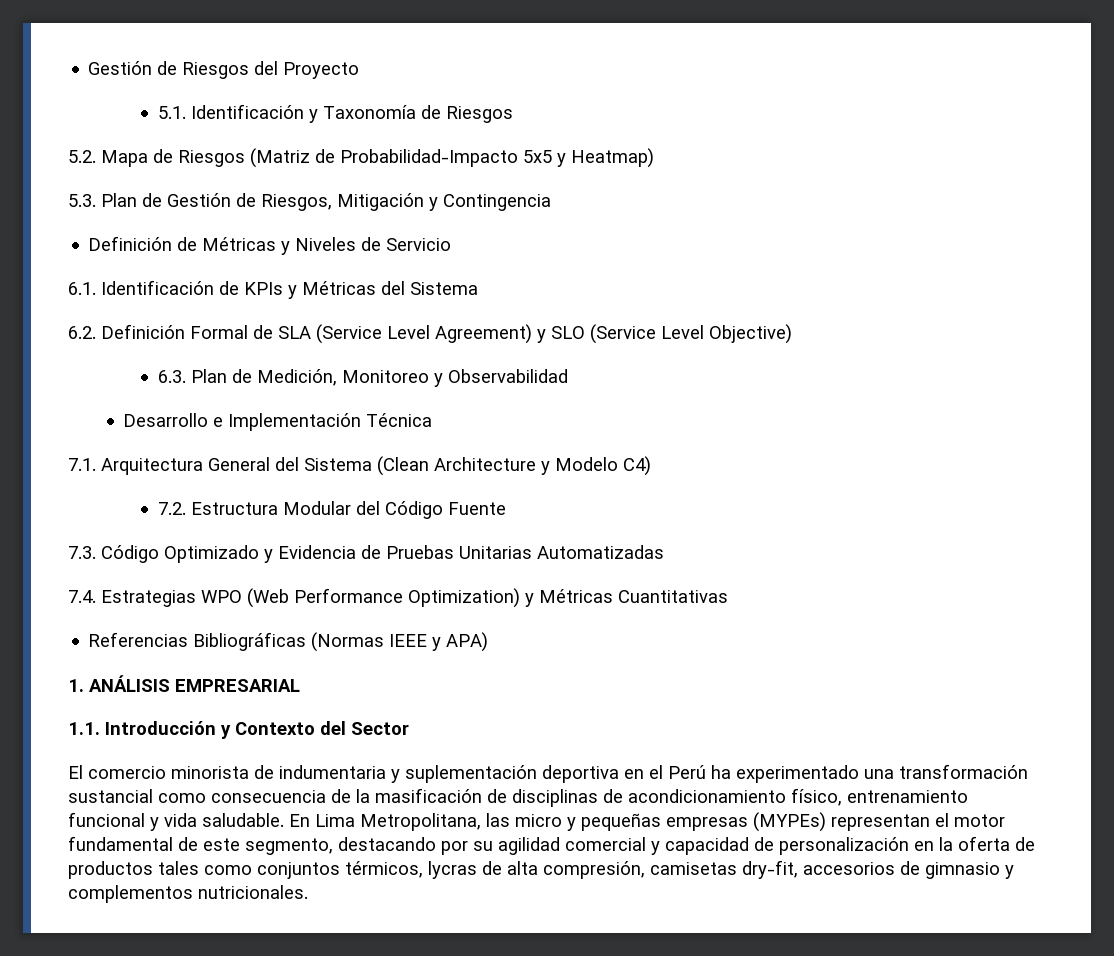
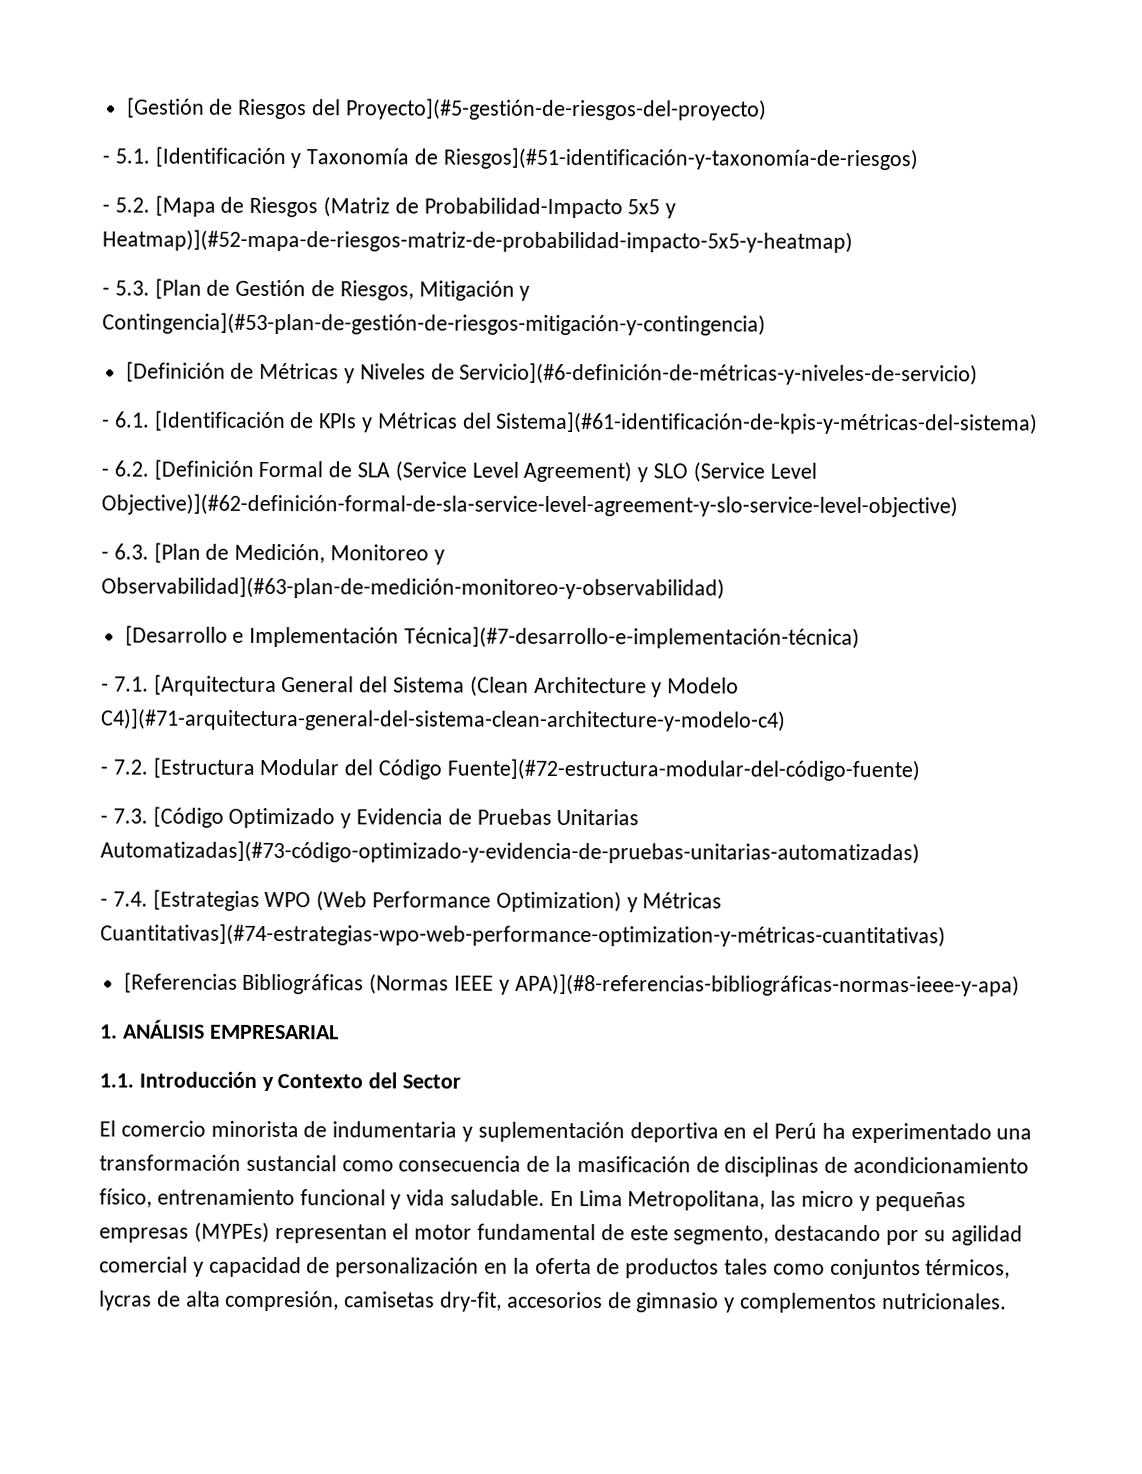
- Gestión de Riesgos del Proyecto
- 5.1. Identificación y Taxonomía de Riesgos
- 5.2. Mapa de Riesgos (Matriz de Probabilidad-Impacto 5x5 y Heatmap)
- 5.3. Plan de Gestión de Riesgos, Mitigación y Contingencia
- Definición de Métricas y Niveles de Servicio
- 6.1. Identificación de KPIs y Métricas del Sistema
- 6.2. Definición Formal de SLA (Service Level Agreement) y SLO (Service Level Objective)
- 6.3. Plan de Medición, Monitoreo y Observabilidad
- Desarrollo e Implementación Técnica
- 7.1. Arquitectura General del Sistema (Clean Architecture y Modelo C4)
- 7.2. Estructura Modular del Código Fuente
- 7.3. Código Optimizado y Evidencia de Pruebas Unitarias Automatizadas
- 7.4. Estrategias WPO (Web Performance Optimization) y Métricas Cuantitativas
- Referencias Bibliográficas (Normas IEEE y APA)
+ [Gestión de Riesgos del Proyecto](#5-gestión-de-riesgos-del-proyecto)
+ - 5.1. [Identificación y Taxonomía de Riesgos](#51-identificación-y-taxonomía-de-riesgos)
+ - 5.2. [Mapa de Riesgos (Matriz de Probabilidad-Impacto 5x5 y Heatmap)](#52-mapa-de-riesgos-matriz-de-probabilidad-impacto-5x5-y-heatmap)
+ - 5.3. [Plan de Gestión de Riesgos, Mitigación y Contingencia](#53-plan-de-gestión-de-riesgos-mitigación-y-contingencia)
+ [Definición de Métricas y Niveles de Servicio](#6-definición-de-métricas-y-niveles-de-servicio)
+ - 6.1. [Identificación de KPIs y Métricas del Sistema](#61-identificación-de-kpis-y-métricas-del-sistema)
+ - 6.2. [Definición Formal de SLA (Service Level Agreement) y SLO (Service Level Objective)](#62-definición-formal-de-sla-service-level-agreement-y-slo-service-level-objective)
+ - 6.3. [Plan de Medición, Monitoreo y Observabilidad](#63-plan-de-medición-monitoreo-y-observabilidad)
+ [Desarrollo e Implementación Técnica](#7-desarrollo-e-implementación-técnica)
+ - 7.1. [Arquitectura General del Sistema (Clean Architecture y Modelo C4)](#71-arquitectura-general-del-sistema-clean-architecture-y-modelo-c4)
+ - 7.2. [Estructura Modular del Código Fuente](#72-estructura-modular-del-código-fuente)
+ - 7.3. [Código Optimizado y Evidencia de Pruebas Unitarias Automatizadas](#73-código-optimizado-y-evidencia-de-pruebas-unitarias-automatizadas)
+ - 7.4. [Estrategias WPO (Web Performance Optimization) y Métricas Cuantitativas](#74-estrategias-wpo-web-performance-optimization-y-métricas-cuantitativas)
+ [Referencias Bibliográficas (Normas IEEE y APA)](#8-referencias-bibliográficas-normas-ieee-y-apa)

